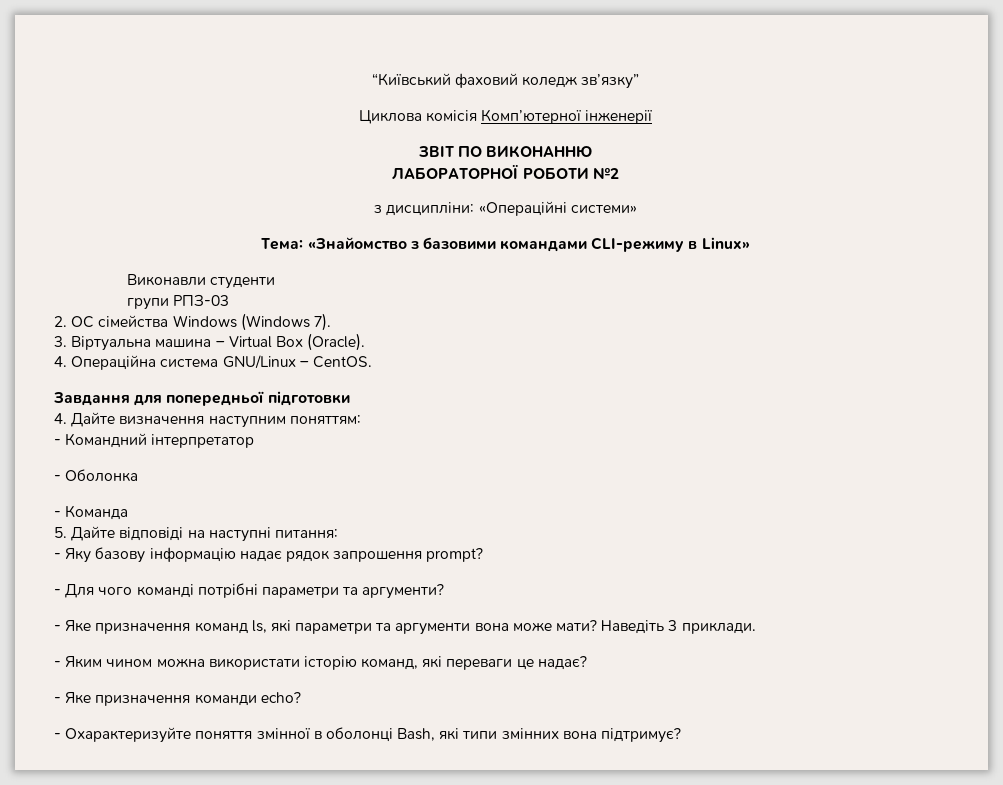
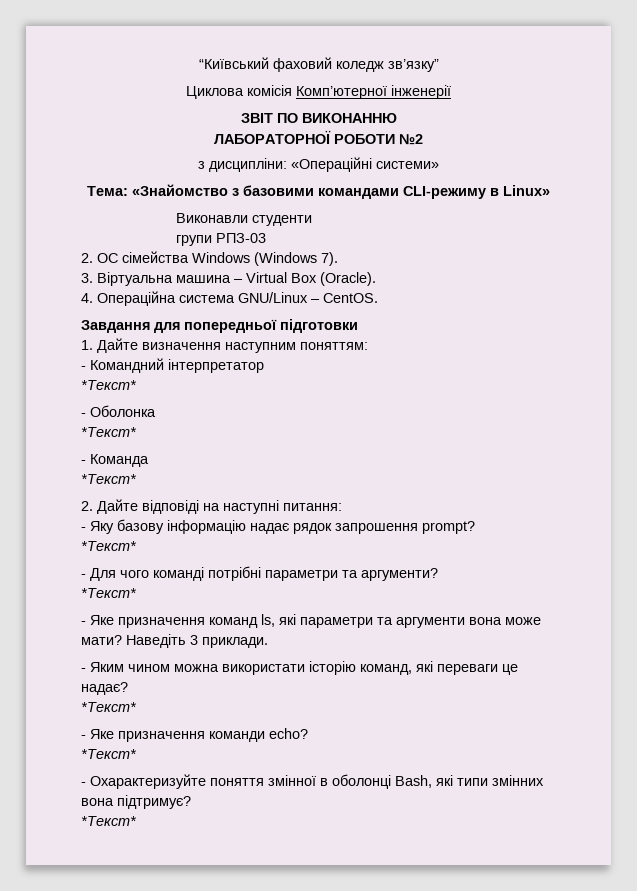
- 4. Дайте визначення наступним поняттям:
+ 1. Дайте визначення наступним поняттям:
  - Командний інтерпретатор
+ *Текст*
  - Оболонка
+ *Текст*
  - Команда
- 5. Дайте відповіді на наступні питання:
+ *Текст*
+ 2. Дайте відповіді на наступні питання:
  - Яку базову інформацію надає рядок запрошення prompt?
+ *Текст*
  - Для чого команді потрібні параметри та аргументи?
+ *Текст*
  - Яким чином можна використати історію команд, які переваги це надає?
+ *Текст*
  - Яке призначення команди echo?
+ *Текст*
  - Охарактеризуйте поняття змінної в оболонці Bash, які типи змінних вона підтримує?
+ *Текст*

